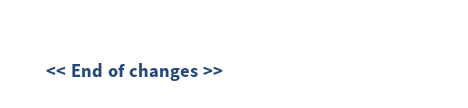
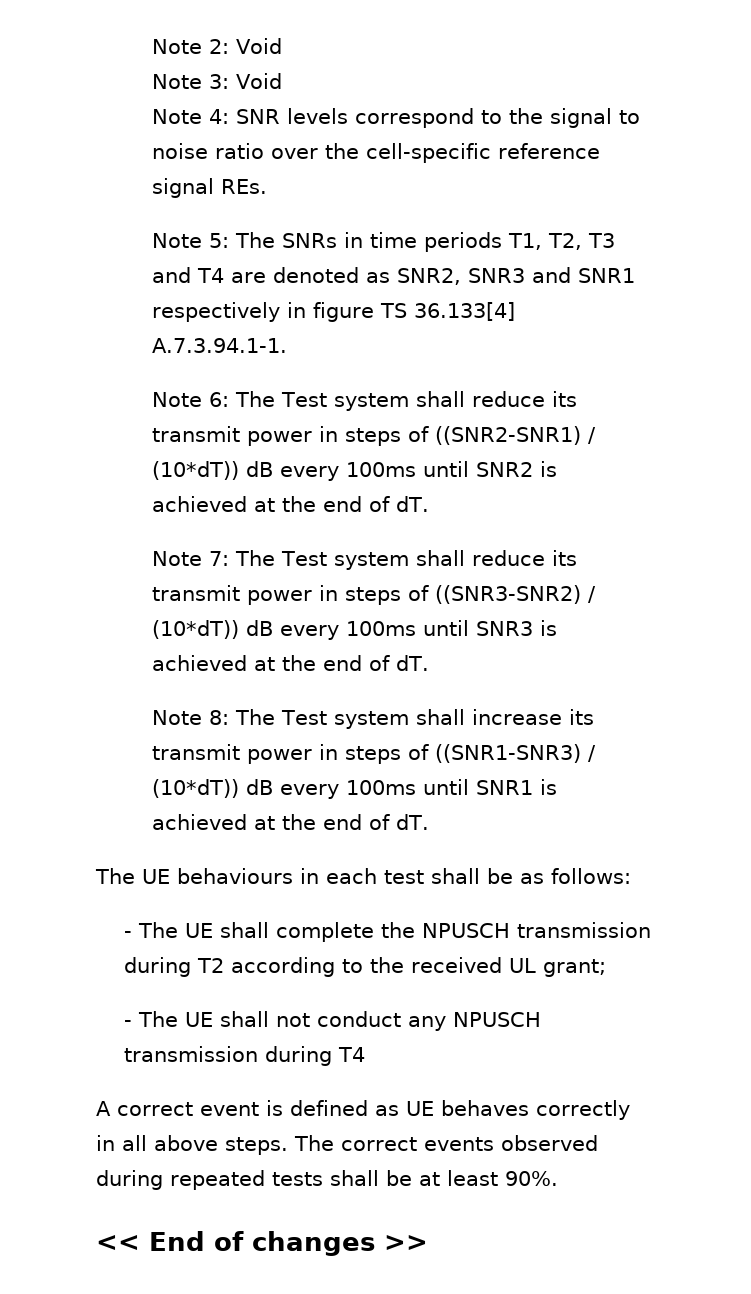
+ Note 2: Void
+ Note 3: Void
+ Note 4: SNR levels correspond to the signal to noise ratio over the cell-specific reference signal REs.
+ Note 5: The SNRs in time periods T1, T2, T3 and T4 are denoted as SNR2, SNR3 and SNR1 respectively in figure TS 36.133[4] A.7.3.94.1-1.
+ Note 6: The Test system shall reduce its transmit power in steps of ((SNR2-SNR1) / (10*dT)) dB every 100ms until SNR2 is achieved at the end of dT.
+ Note 7: The Test system shall reduce its transmit power in steps of ((SNR3-SNR2) / (10*dT)) dB every 100ms until SNR3 is achieved at the end of dT.
+ Note 8: The Test system shall increase its transmit power in steps of ((SNR1-SNR3) / (10*dT)) dB every 100ms until SNR1 is achieved at the end of dT.
+ The UE behaviours in each test shall be as follows:
+ - The UE shall complete the NPUSCH transmission during T2 according to the received UL grant;
+ - The UE shall not conduct any NPUSCH transmission during T4
+ A correct event is defined as UE behaves correctly in all above steps. The correct events observed during repeated tests shall be at least 90%.

